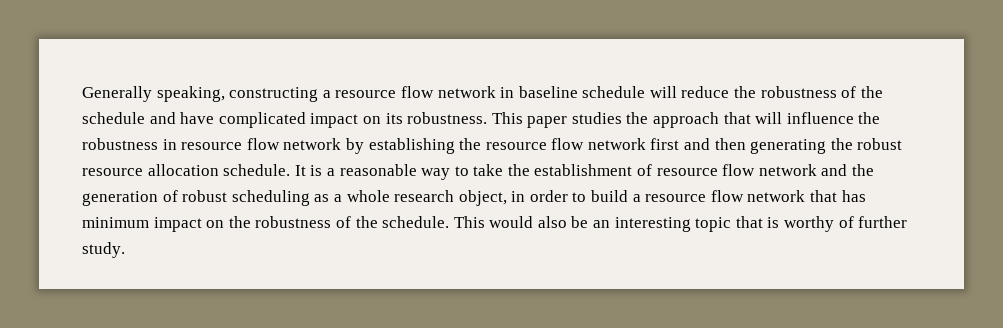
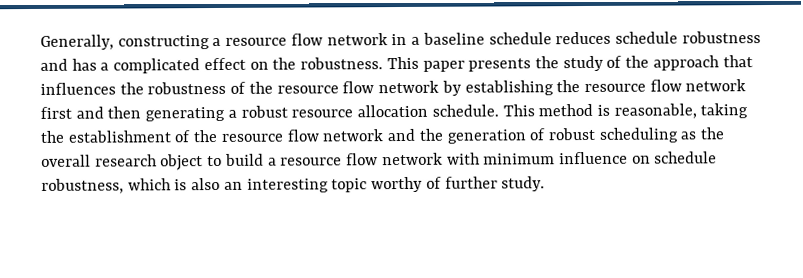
- Generally speaking, constructing a resource flow network in baseline schedule will reduce the robustness of the schedule and have complicated impact on its robustness. This paper studies the approach that will influence the robustness in resource flow network by establishing the resource flow network first and then generating the robust resource allocation schedule.
+ Generally, constructing a resource flow network in a baseline schedule reduces schedule robustness and has a complicated effect on the robustness. This paper presents the study of the approach that influences the robustness of the resource flow network by establishing the resource flow network first and then generating a robust resource allocation schedule.
- It is a reasonable way to take the establishment of resource flow network and the generation of robust scheduling as a whole research object, in order to build a resource flow network that has minimum impact on the robustness of the schedule. This would also be an interesting topic that is worthy of further study.
+ This method is reasonable, taking the establishment of the resource flow network and the generation of robust scheduling as the overall research object to build a resource flow network with minimum influence on schedule robustness, which is also an interesting topic worthy of further study.

